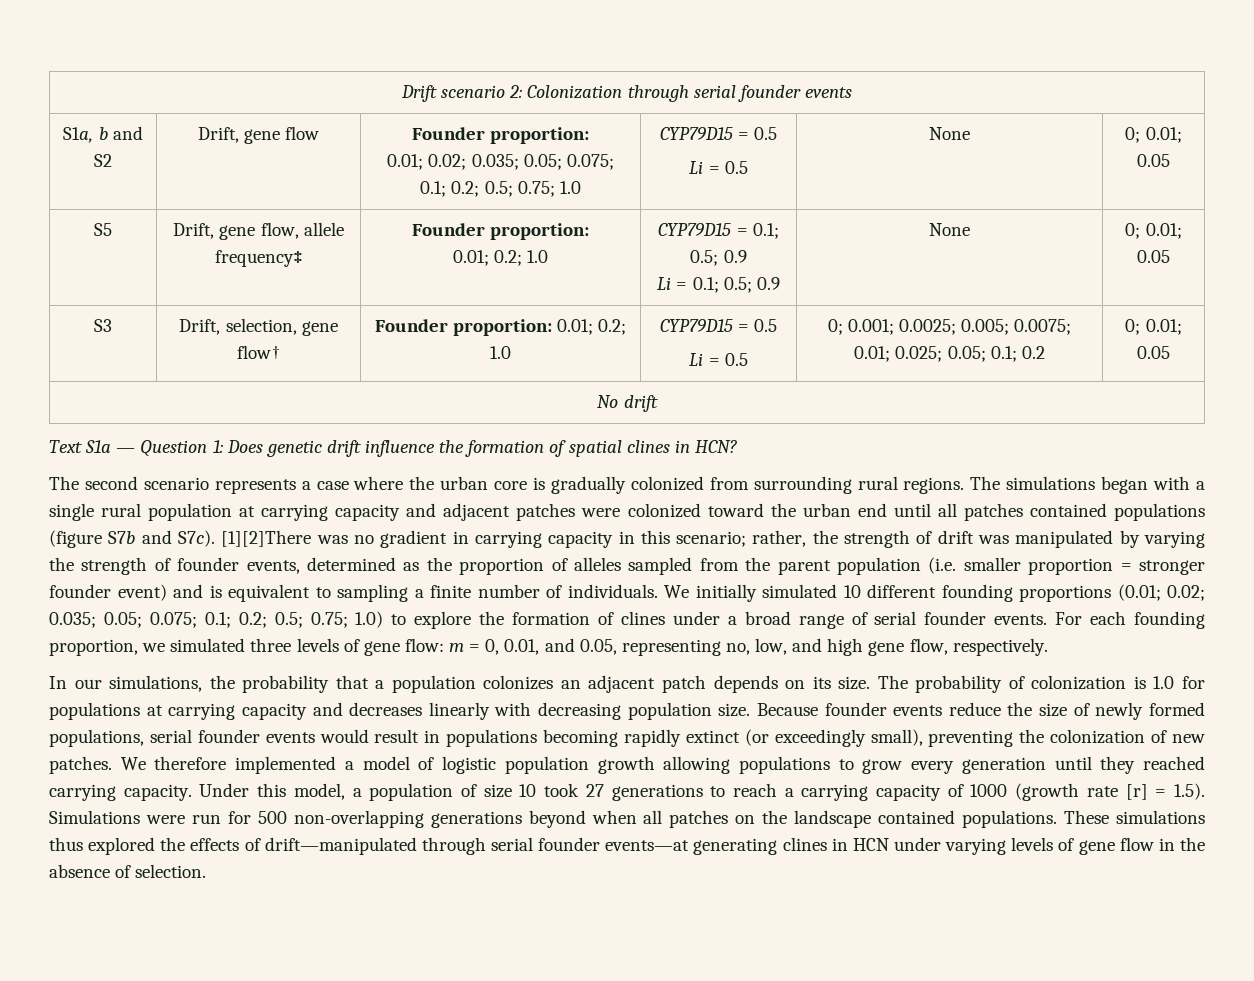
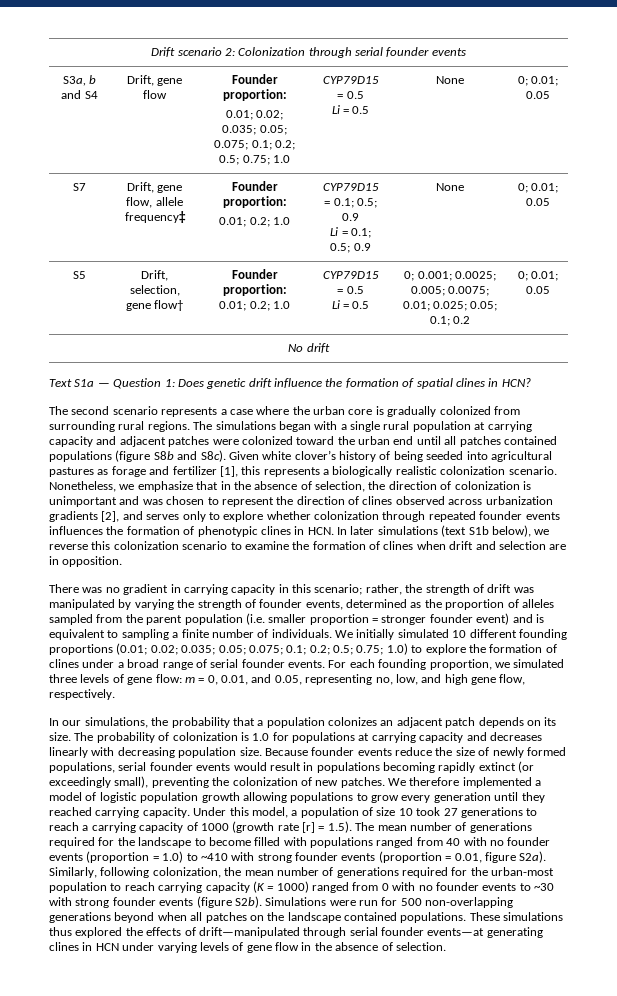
- S1a, b and S2 | Drift, gene flow | Founder proportion:
+ S3a, b and S4 | Drift, gene flow | Founder proportion:
- S5 | Drift, gene flow, allele frequency‡ | Founder proportion:
+ S7 | Drift, gene flow, allele frequency‡ | Founder proportion:
- S3 | Drift, selection, gene flow† | Founder proportion: 0.01; 0.2; 1.0 | CYP79D15 = 0.5
+ S5 | Drift, selection, gene flow† | Founder proportion: 0.01; 0.2; 1.0 | CYP79D15 = 0.5
- The simulations began with a single rural population at carrying capacity and adjacent patches were colonized toward the urban end until all patches contained populations (figure S7b and S7c). [1][2]There was no gradient in carrying capacity in this scenario;
+ The simulations began with a single rural population at carrying capacity and adjacent patches were colonized toward the urban end until all patches contained populations (figure S8b and S8c). Given white clover’s history of being seeded into agricultural pastures as forage and fertilizer [1], this represents a biologically realistic colonization scenario. Nonetheless, we emphasize that in the absence of selection, the direction of colonization is unimportant and was chosen to represent the direction of clines observed across urbanization gradients [2], and serves only to explore whether colonization through repeated founder events influences the formation of phenotypic clines in HCN. In later simulations (text S1b below), we reverse this colonization scenario to examine the formation of clines when drift and selection are in opposition.
+ There was no gradient in carrying capacity in this scenario;
- Under this model, a population of size 10 took 27 generations to reach a carrying capacity of 1000 (growth rate [r] = 1.5). Simulations were run for 500 non-overlapping generations beyond when all patches on the landscape contained populations.
+ Under this model, a population of size 10 took 27 generations to reach a carrying capacity of 1000 (growth rate [r] = 1.5). The mean number of generations required for the landscape to become filled with populations ranged from 40 with no founder events (proportion = 1.0) to ~410 with strong founder events (proportion = 0.01, figure S2a). Similarly, following colonization, the mean number of generations required for the urban-most population to reach carrying capacity (K = 1000) ranged from 0 with no founder events to ~30 with strong founder events (figure S2b). Simulations were run for 500 non-overlapping generations beyond when all patches on the landscape contained populations.

